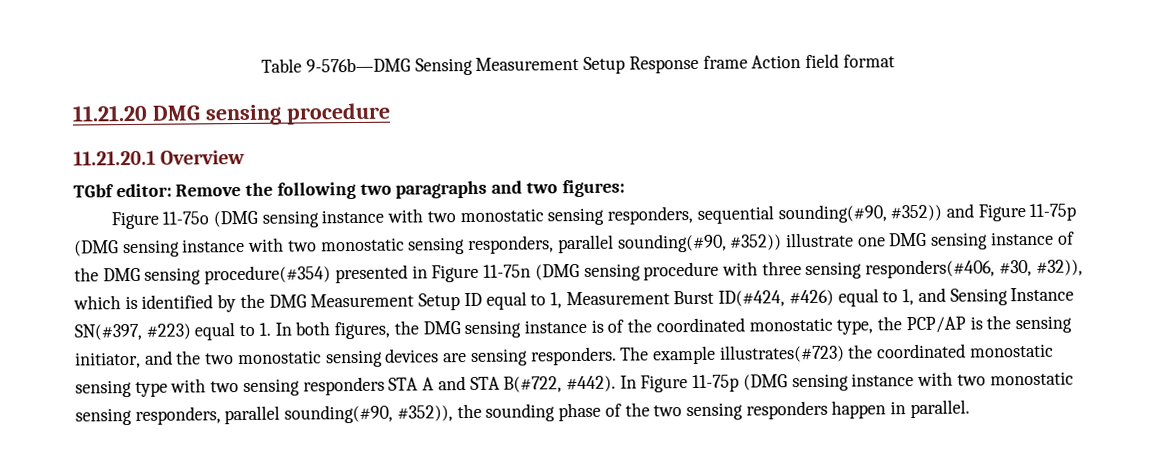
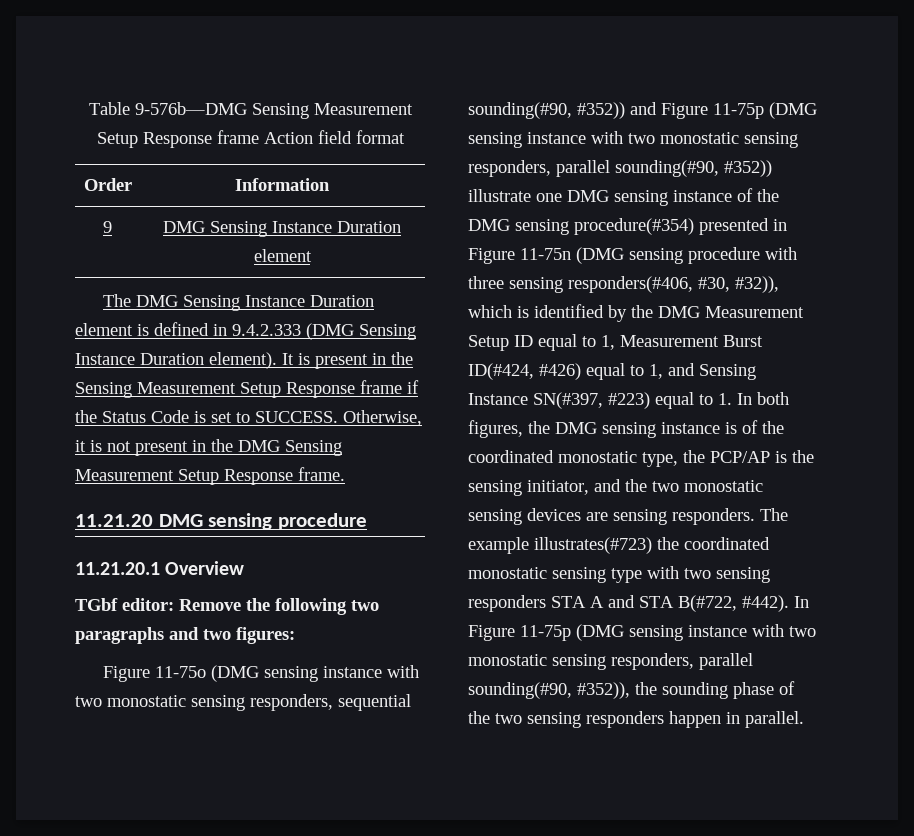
+ Order | Information
+ 9 | DMG Sensing Instance Duration element
+ The DMG Sensing Instance Duration element is defined in 9.4.2.333 (DMG Sensing Instance Duration element). It is present in the Sensing Measurement Setup Response frame if the Status Code is set to SUCCESS. Otherwise, it is not present in the DMG Sensing Measurement Setup Response frame.

